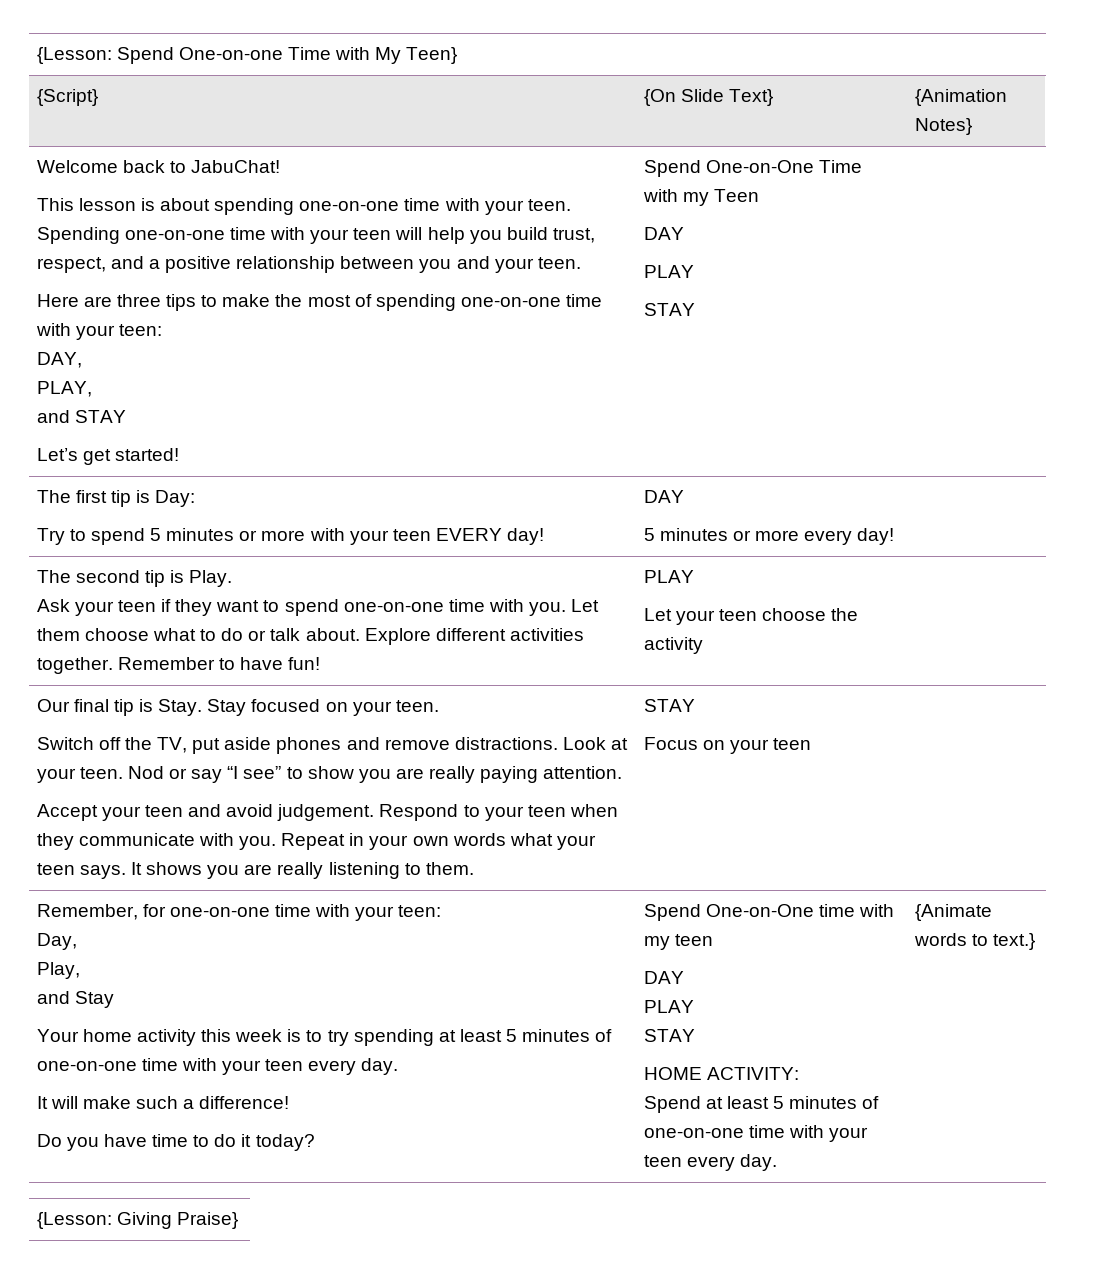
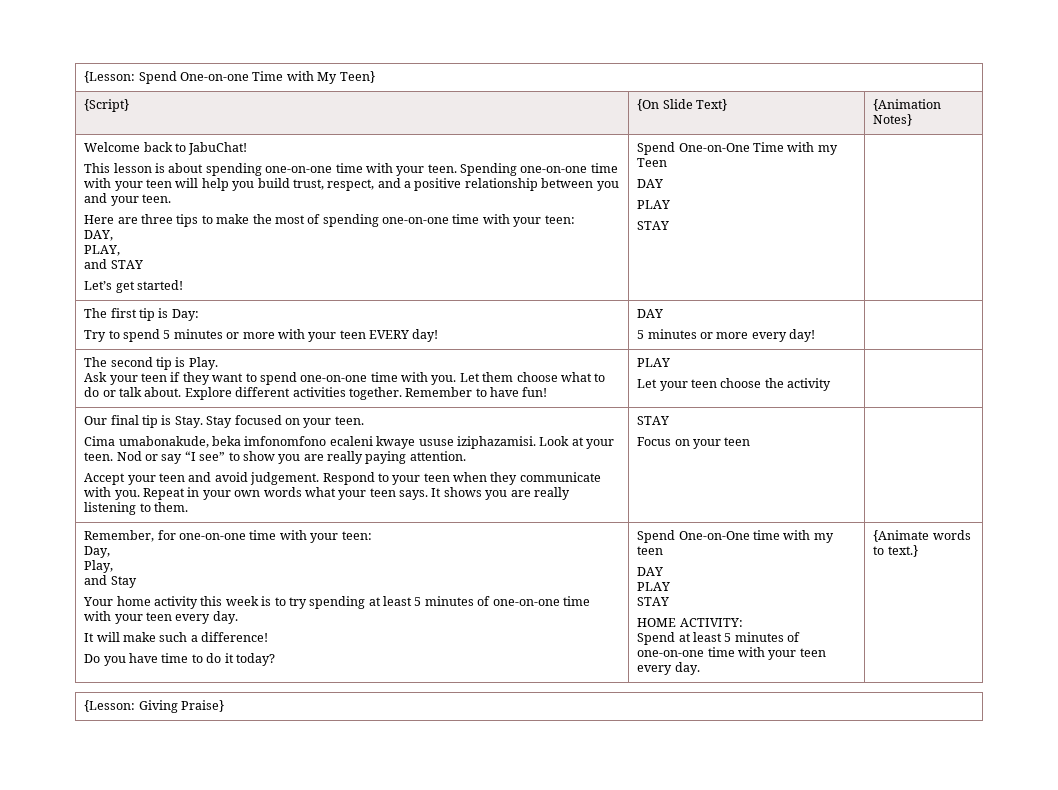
- Switch off the TV, put aside phones and remove distractions.
+ Cima umabonakude, beka imfonomfono ecaleni kwaye ususe iziphazamisi.

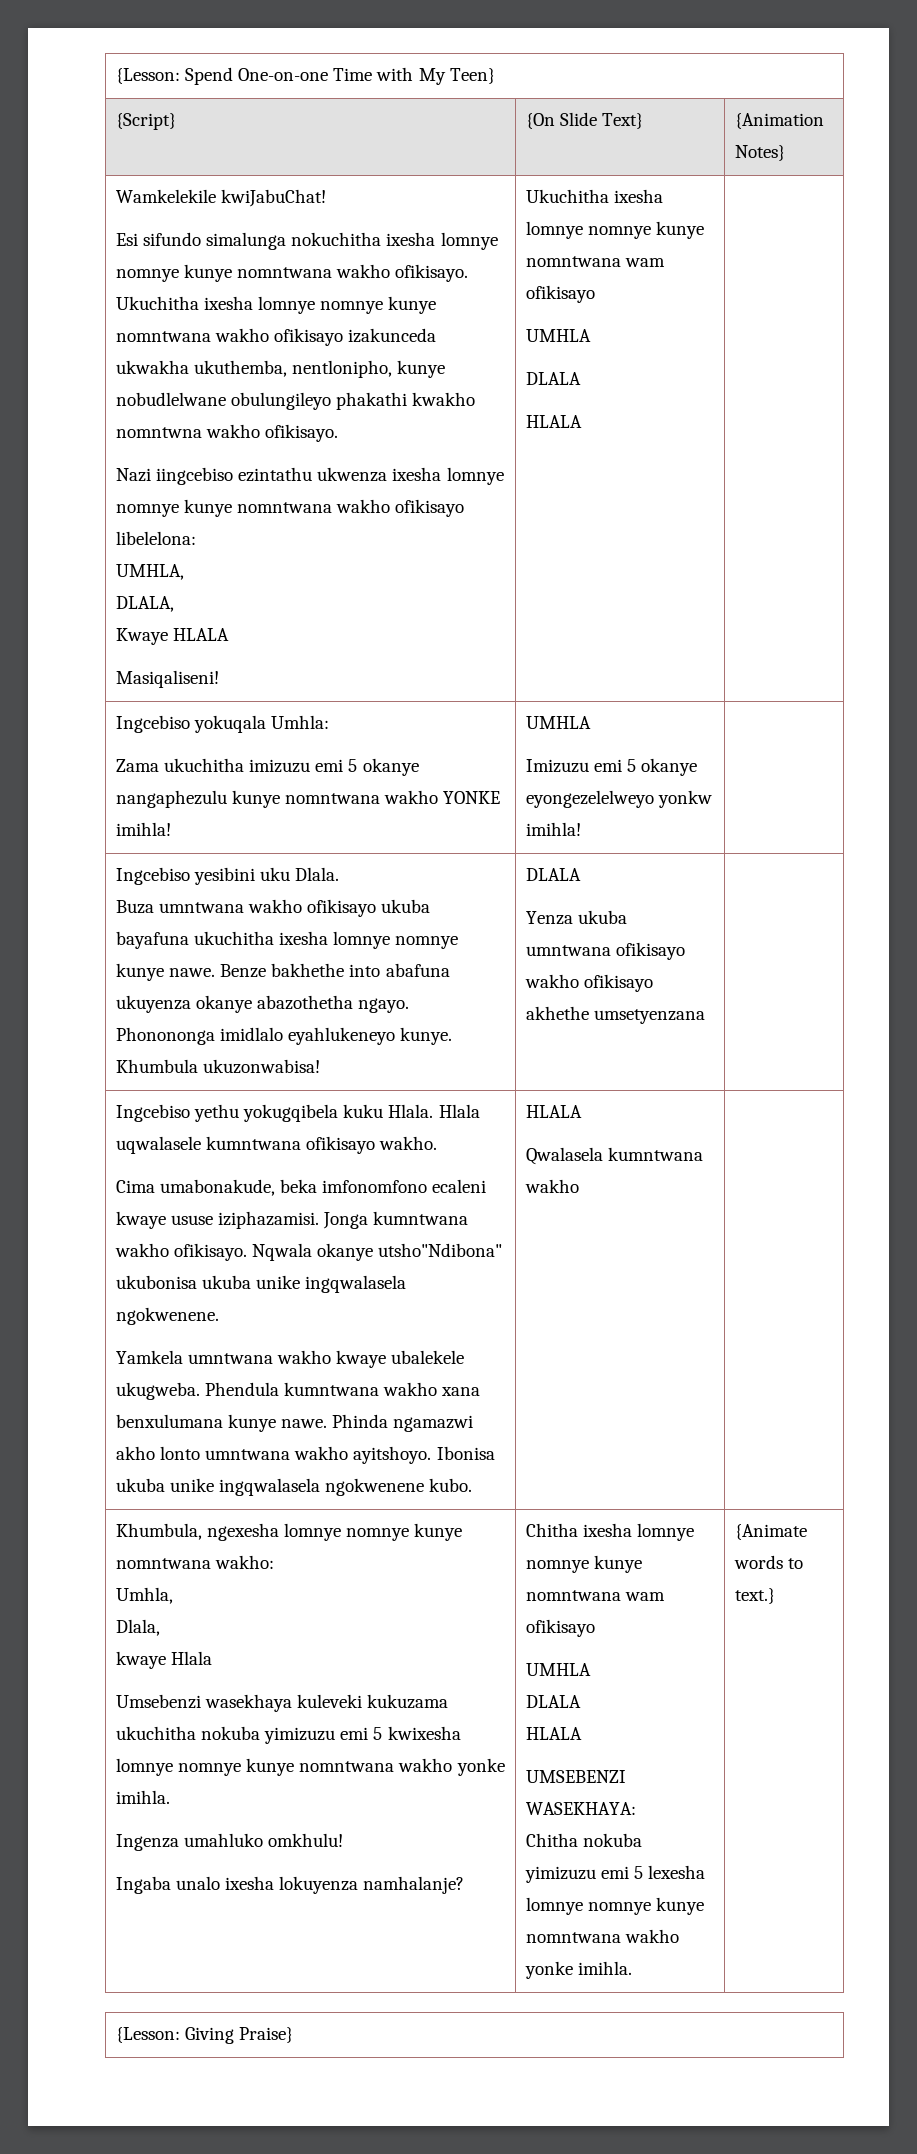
- Welcome back to JabuChat!
- This lesson is about spending one-on-one time with your teen. Spending one-on-one time with your teen will help you build trust, respect, and a positive relationship between you and your teen.
- Here are three tips to make the most of spending one-on-one time with your teen:
- DAY,
- PLAY,
- and STAY
- Let’s get started! | Spend One-on-One Time with my Teen
- DAY
- PLAY
- STAY |
- The first tip is Day:
- Try to spend 5 minutes or more with your teen EVERY day! | DAY
- 5 minutes or more every day! |
- The second tip is Play.
- Ask your teen if they want to spend one-on-one time with you. Let them choose what to do or talk about. Explore different activities together. Remember to have fun! | PLAY
- Let your teen choose the activity |
- Our final tip is Stay. Stay focused on your teen.
+ Wamkelekile kwiJabuChat!
+ Esi sifundo simalunga nokuchitha ixesha lomnye nomnye kunye nomntwana wakho ofikisayo. Ukuchitha ixesha lomnye nomnye kunye nomntwana wakho ofikisayo izakunceda ukwakha ukuthemba, nentlonipho, kunye nobudlelwane obulungileyo phakathi kwakho nomntwna wakho ofikisayo.
+ Nazi iingcebiso ezintathu ukwenza ixesha lomnye nomnye kunye nomntwana wakho ofikisayo libelelona:
+ UMHLA,
+ DLALA,
+ Kwaye HLALA
+ Masiqaliseni! | Ukuchitha ixesha lomnye nomnye kunye nomntwana wam ofikisayo
+ UMHLA
+ DLALA
+ HLALA |
+ Ingcebiso yokuqala Umhla:
+ Zama ukuchitha imizuzu emi 5 okanye nangaphezulu kunye nomntwana wakho YONKE imihla! | UMHLA
+ Imizuzu emi 5 okanye eyongezelelweyo yonkw imihla! |
+ Ingcebiso yesibini uku Dlala.
+ Buza umntwana wakho ofikisayo ukuba bayafuna ukuchitha ixesha lomnye nomnye kunye nawe. Benze bakhethe into abafuna ukuyenza okanye abazothetha ngayo. Phonononga imidlalo eyahlukeneyo kunye. Khumbula ukuzonwabisa! | DLALA
+ Yenza ukuba umntwana ofikisayo wakho ofikisayo akhethe umsetyenzana |
+ Ingcebiso yethu yokugqibela kuku Hlala. Hlala uqwalasele kumntwana ofikisayo wakho.
- Look at your teen. Nod or say “I see” to show you are really paying attention.
- Accept your teen and avoid judgement. Respond to your teen when they communicate with you. Repeat in your own words what your teen says. It shows you are really listening to them. | STAY
- Focus on your teen |
- Remember, for one-on-one time with your teen:
- Day,
- Play,
- and Stay
- Your home activity this week is to try spending at least 5 minutes of one-on-one time with your teen every day.
- It will make such a difference!
- Do you have time to do it today? | Spend One-on-One time with my teen
- DAY
- PLAY
- STAY
- HOME ACTIVITY:
- Spend at least 5 minutes of one-on-one time with your teen every day.
+ Jonga kumntwana wakho ofikisayo. Nqwala okanye utsho"Ndibona" ukubonisa ukuba unike ingqwalasela ngokwenene.
+ Yamkela umntwana wakho kwaye ubalekele ukugweba. Phendula kumntwana wakho xana benxulumana kunye nawe. Phinda ngamazwi akho lonto umntwana wakho ayitshoyo. Ibonisa ukuba unike ingqwalasela ngokwenene kubo. | HLALA
+ Qwalasela kumntwana wakho |
+ Khumbula, ngexesha lomnye nomnye kunye nomntwana wakho:
+ Umhla,
+ Dlala,
+ kwaye Hlala
+ Umsebenzi wasekhaya kuleveki kukuzama ukuchitha nokuba yimizuzu emi 5 kwixesha lomnye nomnye kunye nomntwana wakho yonke imihla.
+ Ingenza umahluko omkhulu!
+ Ingaba unalo ixesha lokuyenza namhalanje? | Chitha ixesha lomnye nomnye kunye nomntwana wam ofikisayo
+ UMHLA
+ DLALA
+ HLALA
+ UMSEBENZI WASEKHAYA:
+ Chitha nokuba yimizuzu emi 5 lexesha lomnye nomnye kunye nomntwana wakho yonke imihla.

